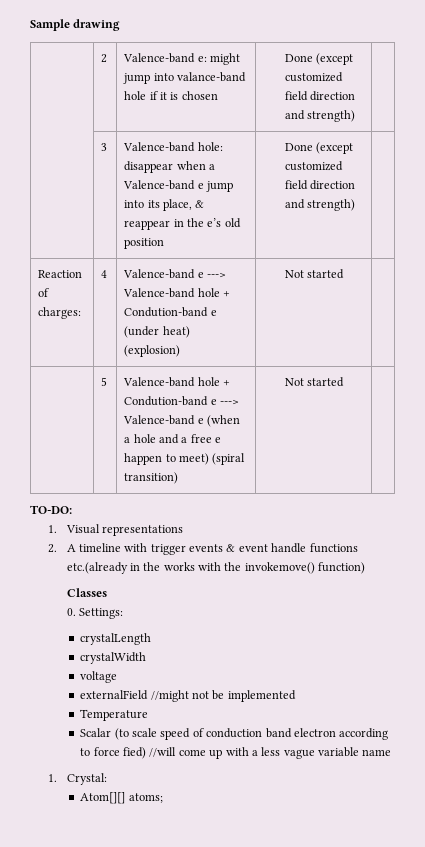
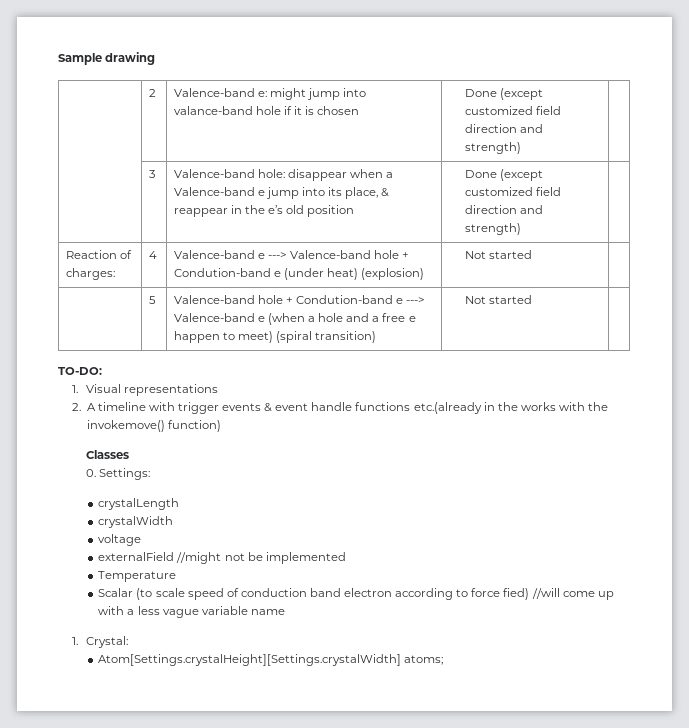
- Atom[][] atoms;
+ Atom[Settings.crystalHeight][Settings.crystalWidth] atoms;

